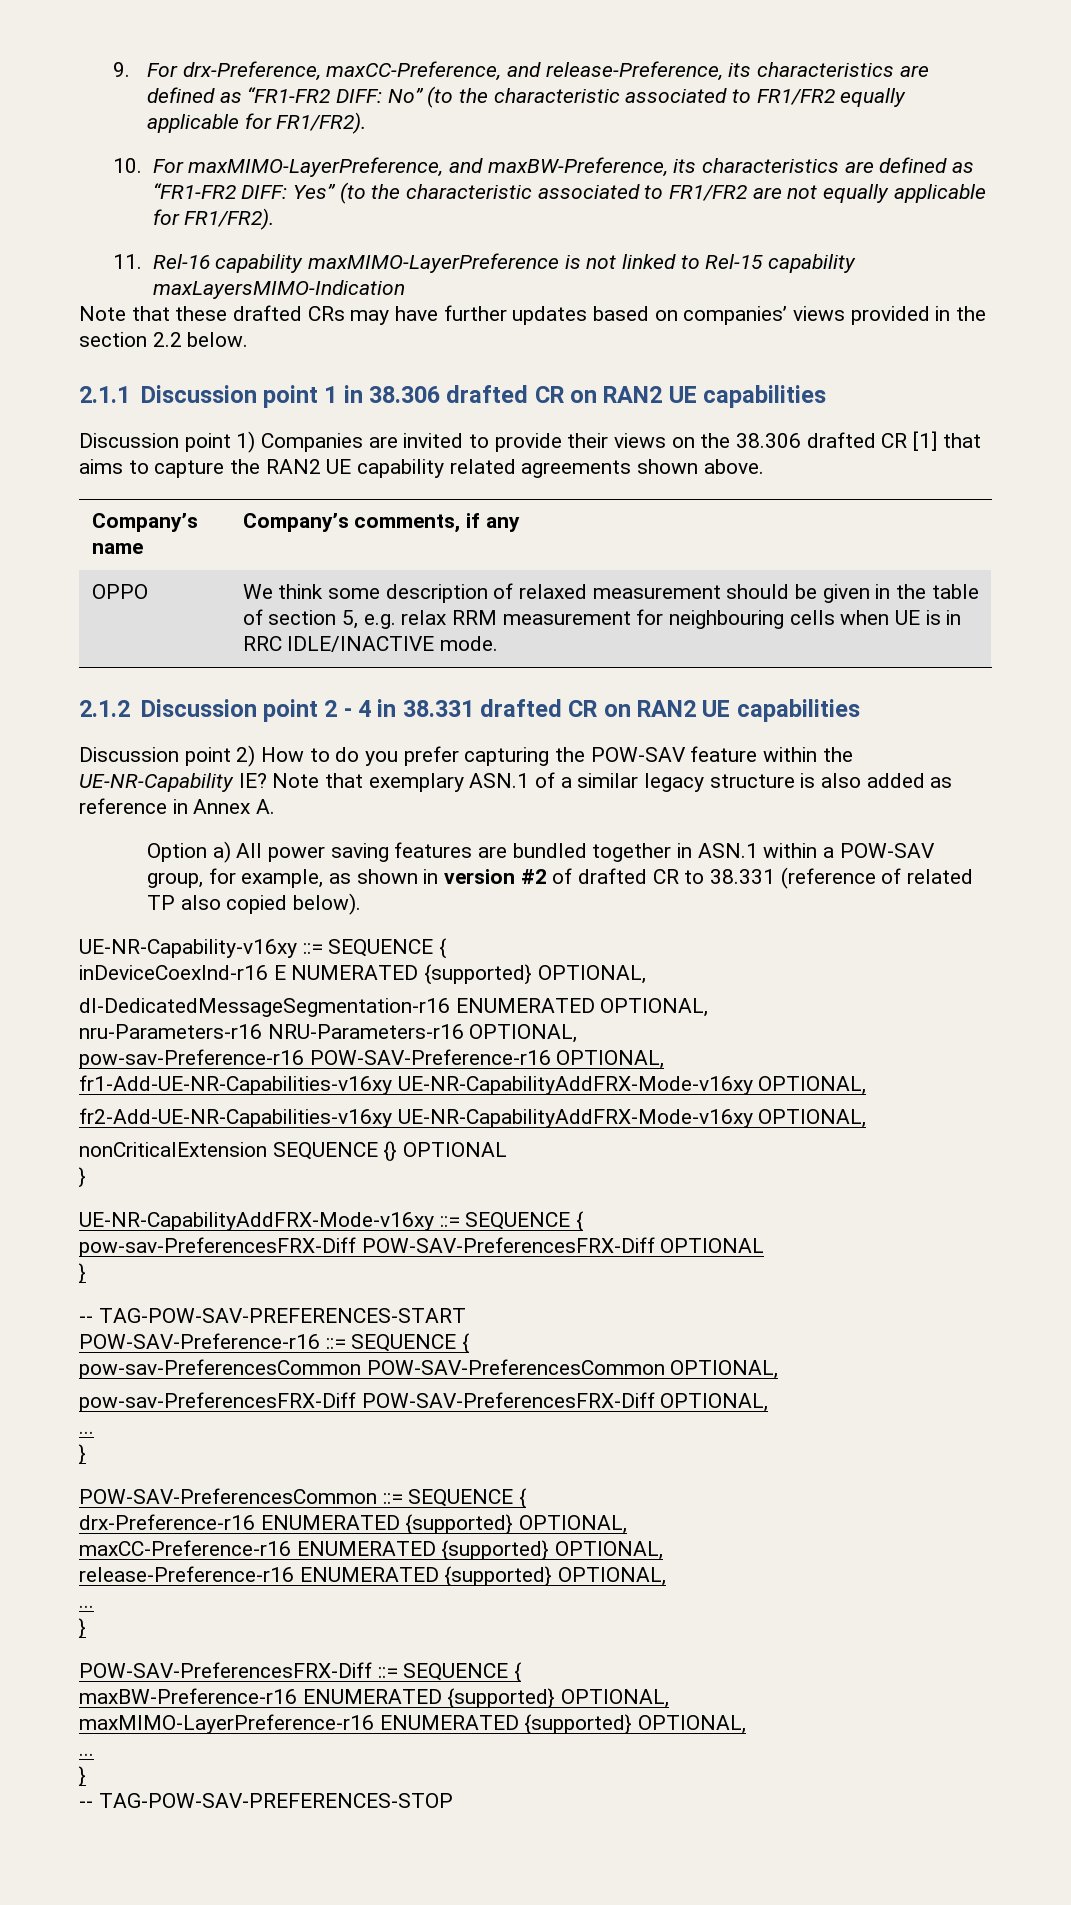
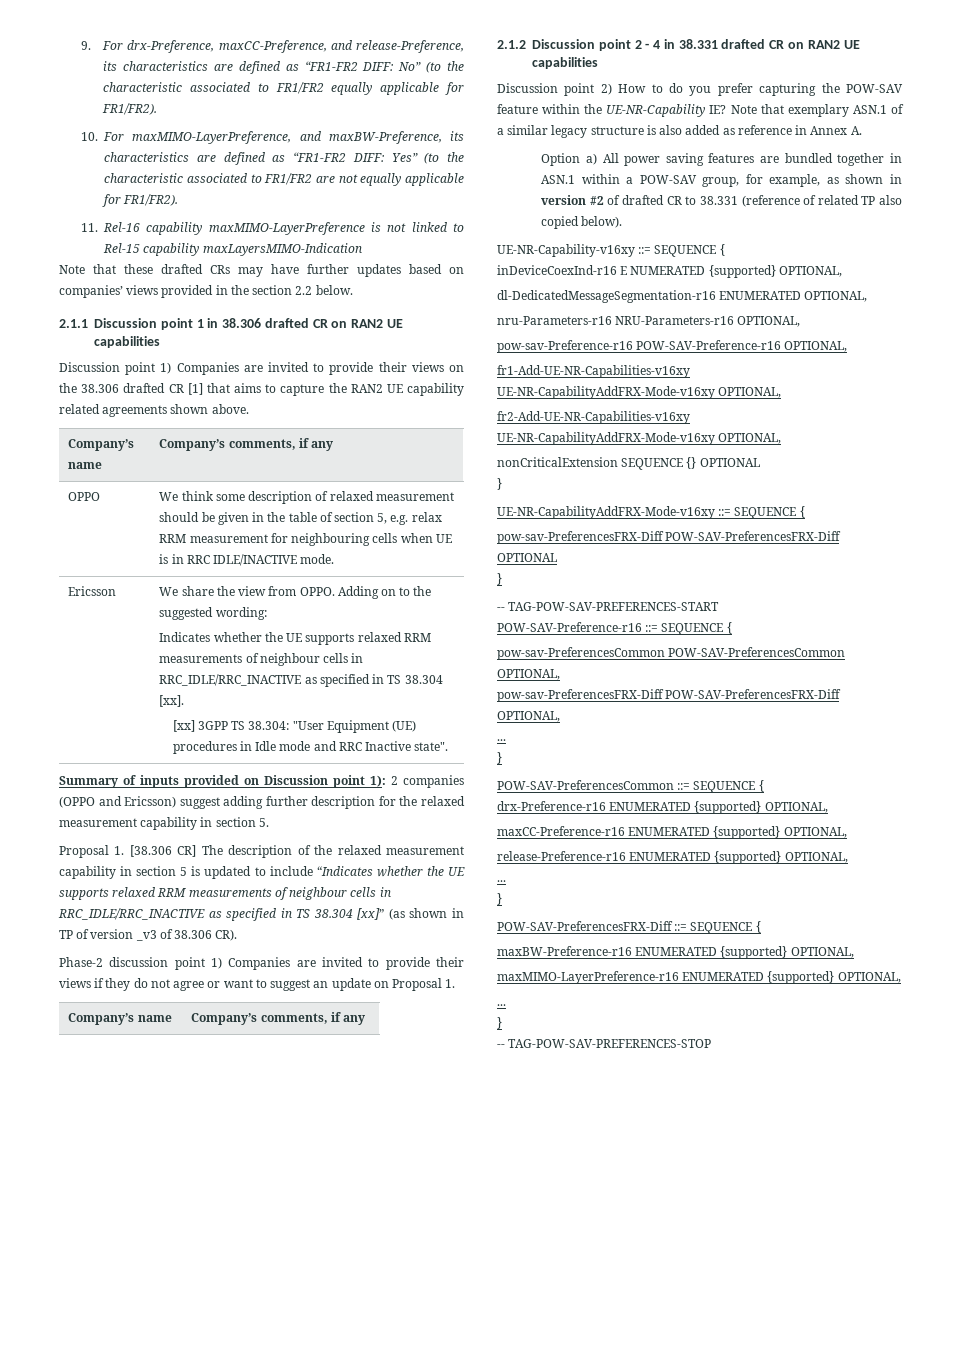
+ Ericsson | We share the view from OPPO. Adding on to the suggested wording:
+ Indicates whether the UE supports relaxed RRM measurements of neighbour cells in RRC_IDLE/RRC_INACTIVE as specified in TS 38.304 [xx].
+ [xx] 3GPP TS 38.304: "User Equipment (UE) procedures in Idle mode and RRC Inactive state".
+ Summary of inputs provided on Discussion point 1): 2 companies (OPPO and Ericsson) suggest adding further description for the relaxed measurement capability in section 5.
+ Proposal 1. [38.306 CR] The description of the relaxed measurement capability in section 5 is updated to include “Indicates whether the UE supports relaxed RRM measurements of neighbour cells in RRC_IDLE/RRC_INACTIVE as specified in TS 38.304 [xx]” (as shown in TP of version _v3 of 38.306 CR).
+ Phase-2 discussion point 1) Companies are invited to provide their views if they do not agree or want to suggest an update on Proposal 1.
+ Company’s name | Company’s comments, if any

